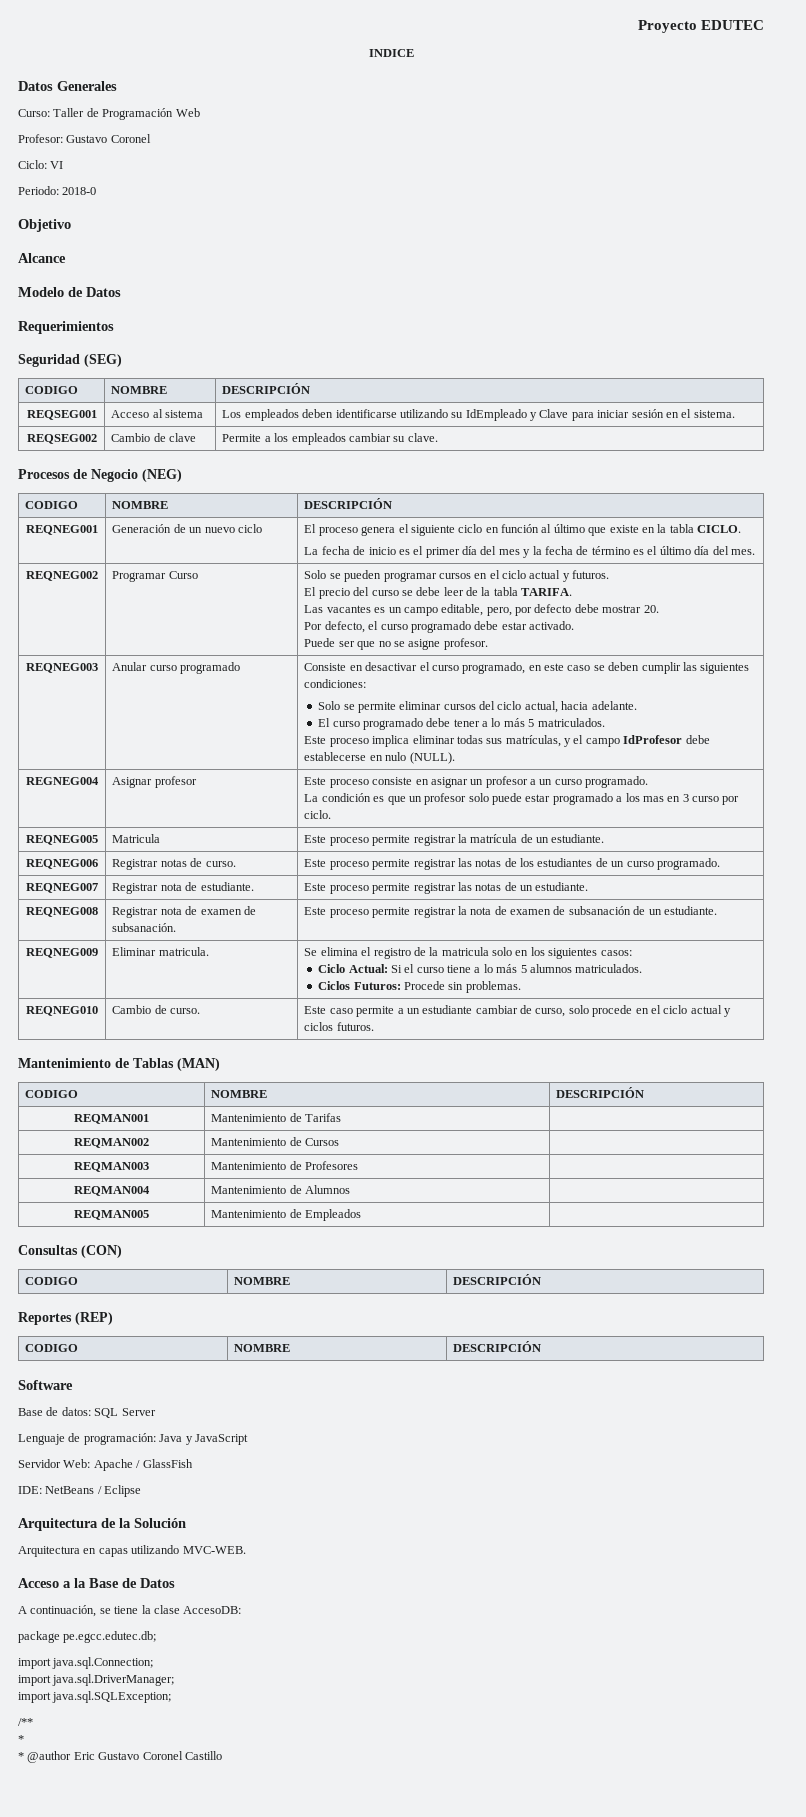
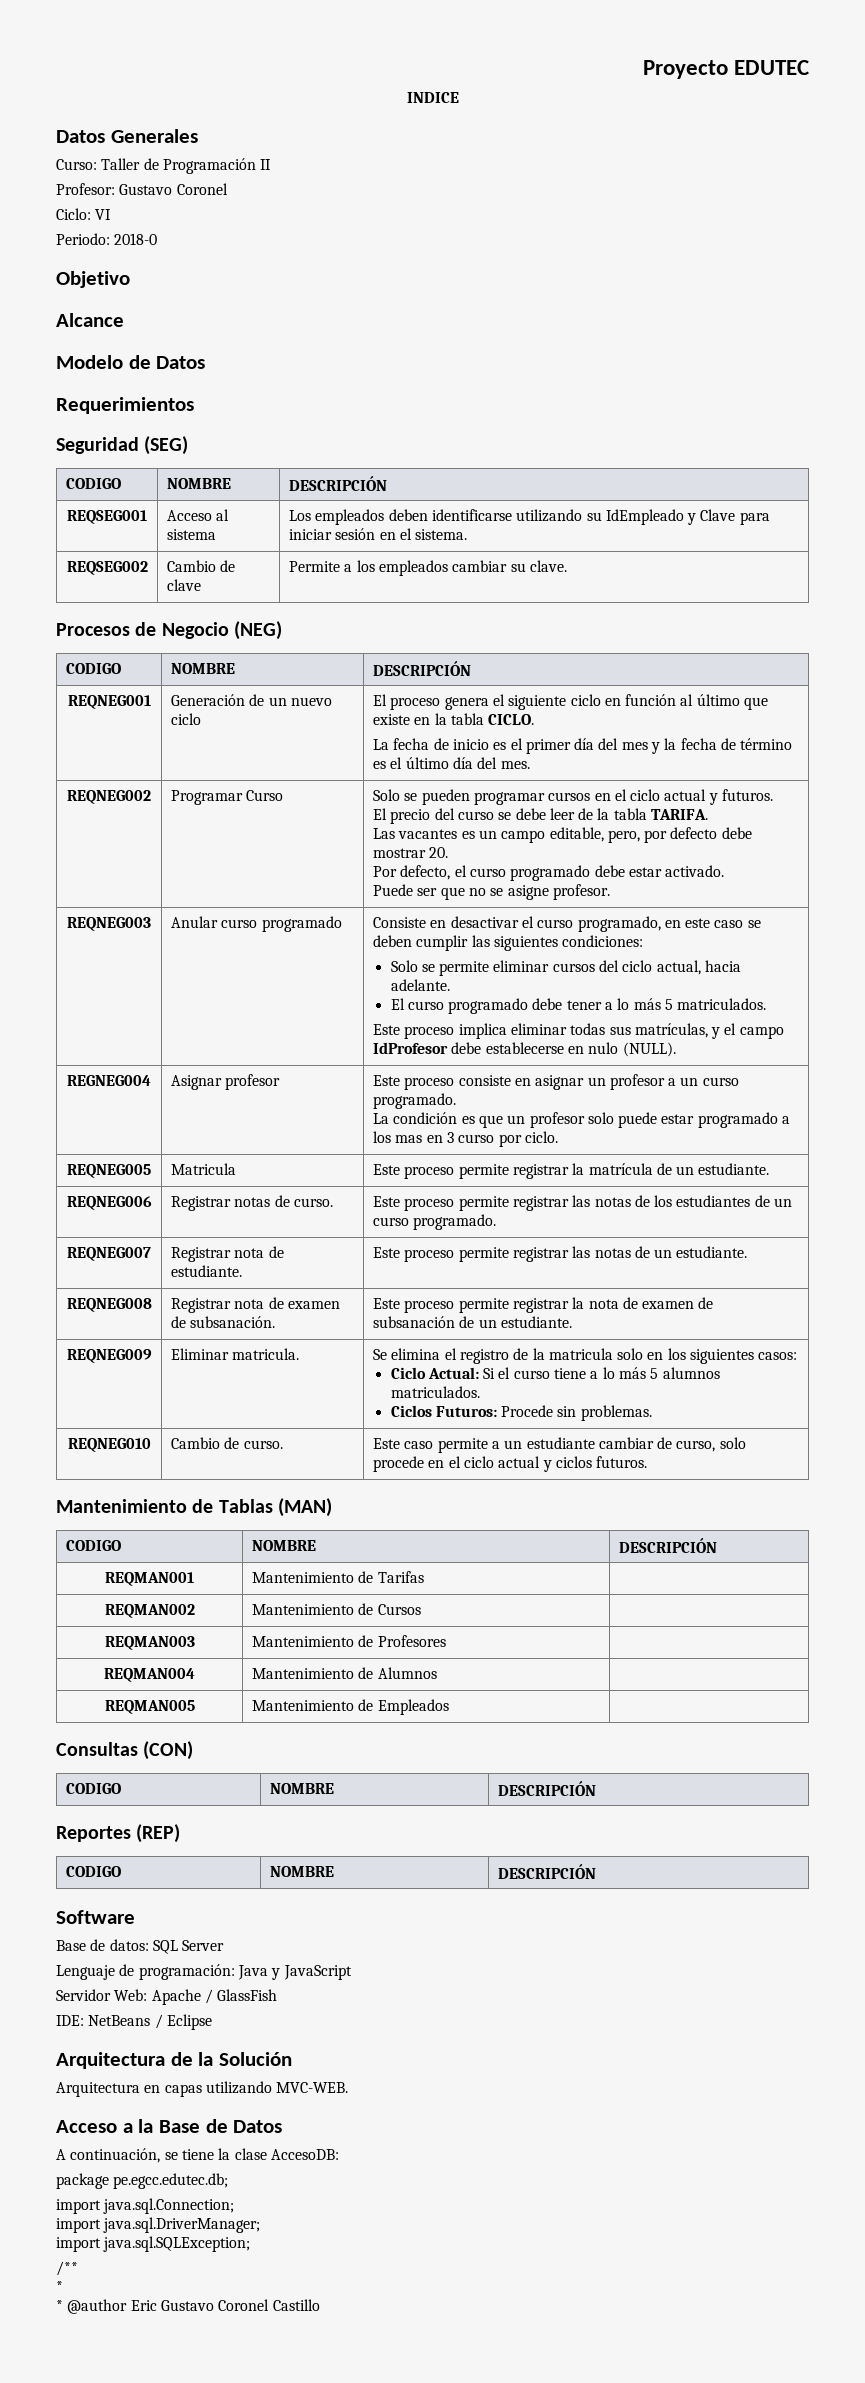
- Curso: Taller de Programación Web
+ Curso: Taller de Programación II

